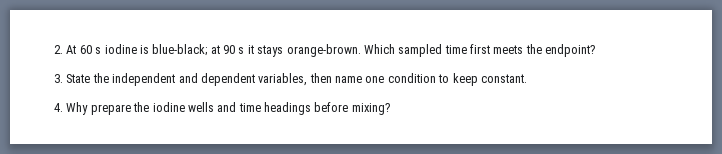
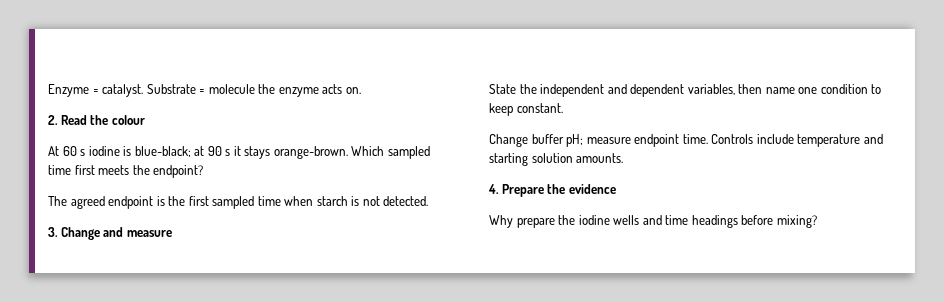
- 2. At 60 s iodine is blue-black; at 90 s it stays orange-brown.
+ Enzyme = catalyst. Substrate = molecule the enzyme acts on.
+ 2. Read the colour
+ At 60 s iodine is blue-black; at 90 s it stays orange-brown.
- 3. State the independent and dependent variables, then name one condition to keep constant.
+ The agreed endpoint is the first sampled time when starch is not detected.
+ 3. Change and measure
+ State the independent and dependent variables, then name one condition to keep constant.
- 4. Why prepare the iodine wells and time headings before mixing?
+ Change buffer pH; measure endpoint time. Controls include temperature and starting solution amounts.
+ 4. Prepare the evidence
+ Why prepare the iodine wells and time headings before mixing?

